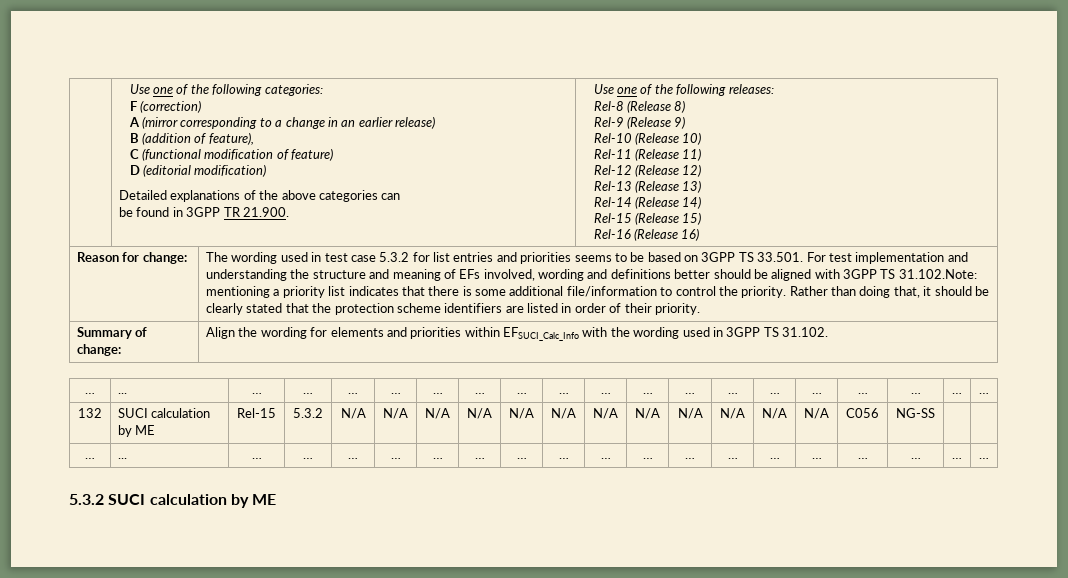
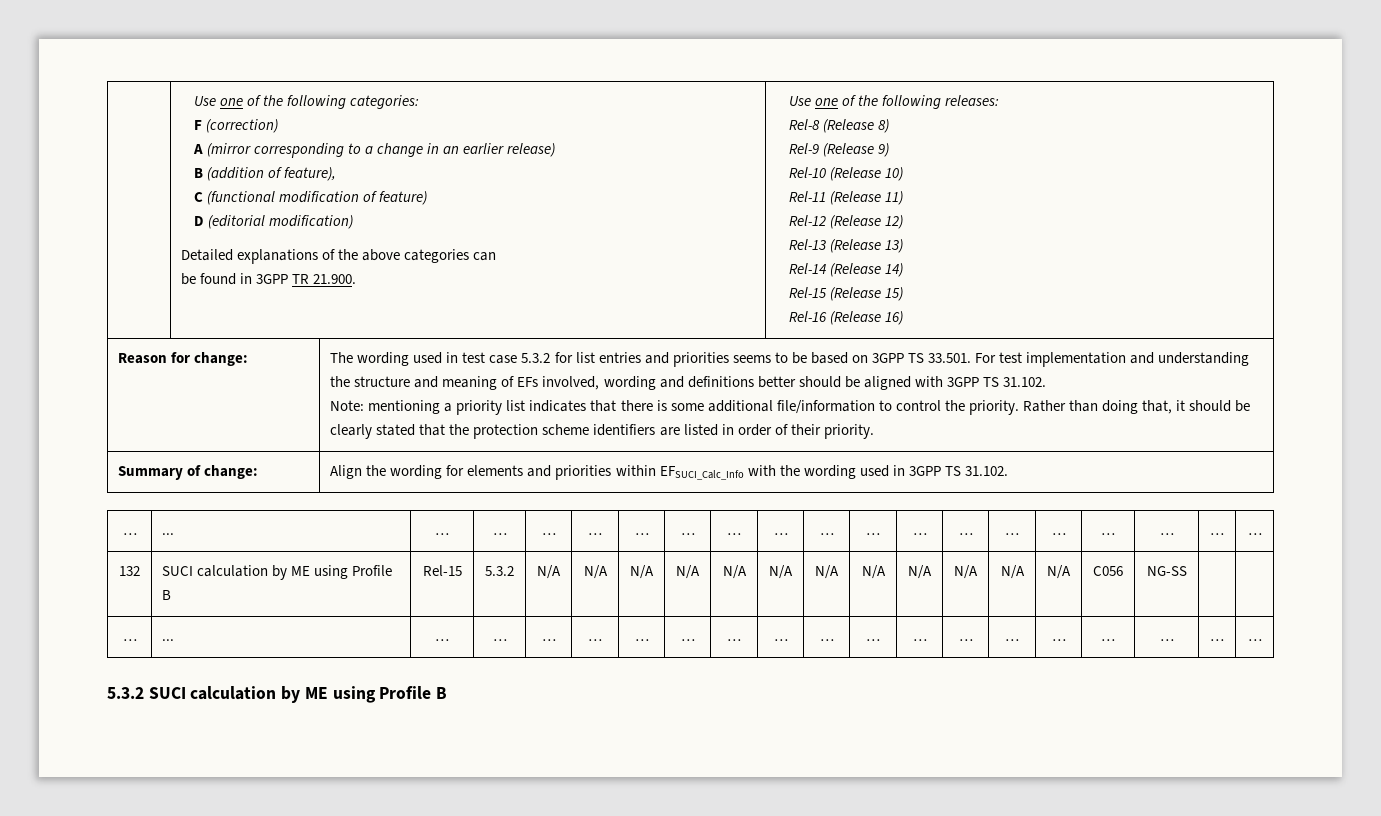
- The wording used in test case 5.3.2 for list entries and priorities seems to be based on 3GPP TS 33.501. For test implementation and understanding the structure and meaning of EFs involved, wording and definitions better should be aligned with 3GPP TS 31.102.Note: mentioning a priority list indicates that there is some additional file/information to control the priority.
+ The wording used in test case 5.3.2 for list entries and priorities seems to be based on 3GPP TS 33.501. For test implementation and understanding the structure and meaning of EFs involved, wording and definitions better should be aligned with 3GPP TS 31.102.
+ Note: mentioning a priority list indicates that there is some additional file/information to control the priority.
- 132 | SUCI calculation by ME | Rel-15 | 5.3.2 | N/A | N/A | N/A | N/A | N/A | N/A | N/A | N/A | N/A | N/A | N/A | N/A | C056 | NG-SS | |
+ 132 | SUCI calculation by ME using Profile B | Rel-15 | 5.3.2 | N/A | N/A | N/A | N/A | N/A | N/A | N/A | N/A | N/A | N/A | N/A | N/A | C056 | NG-SS | |
- 5.3.2 SUCI calculation by ME
+ 5.3.2 SUCI calculation by ME using Profile B

